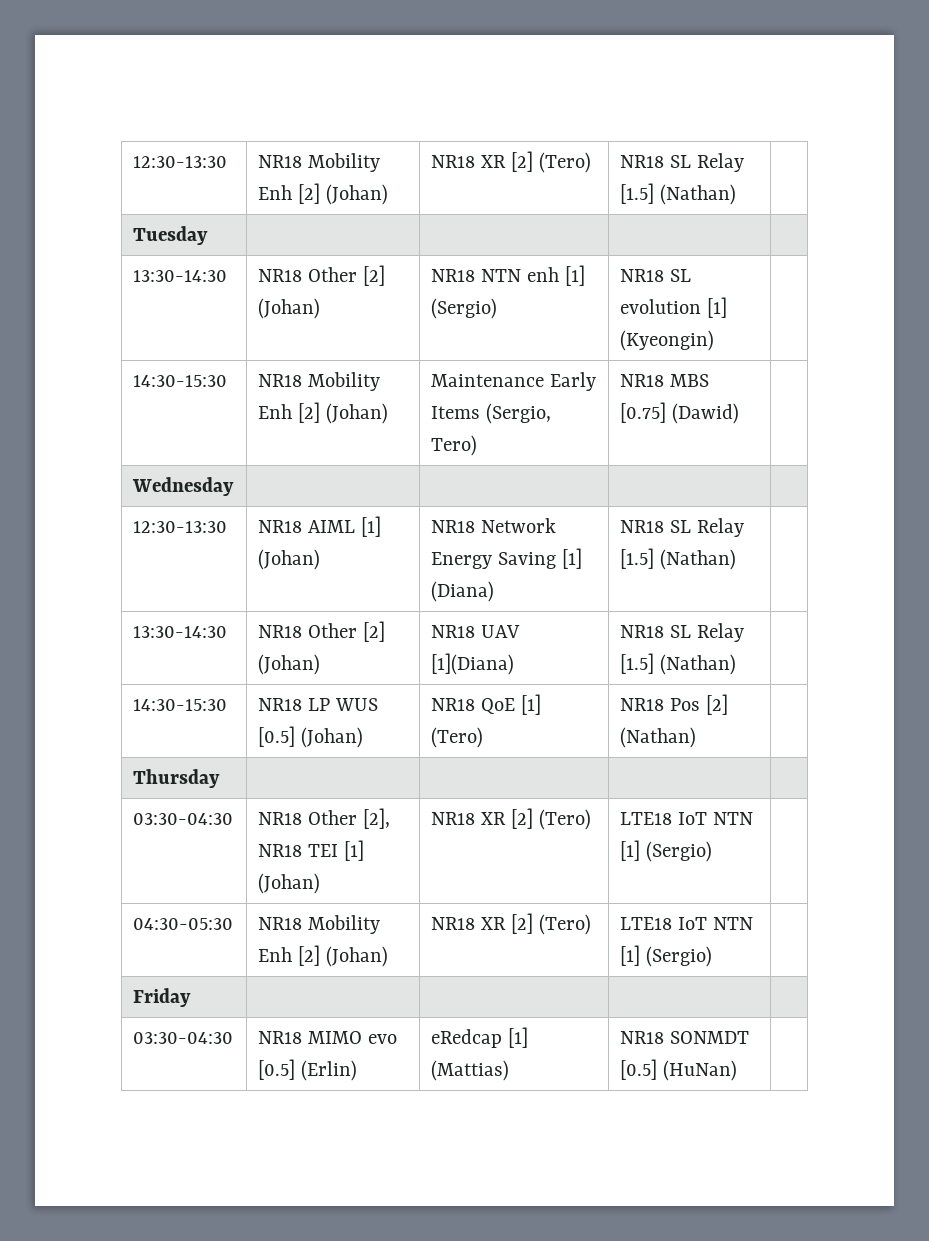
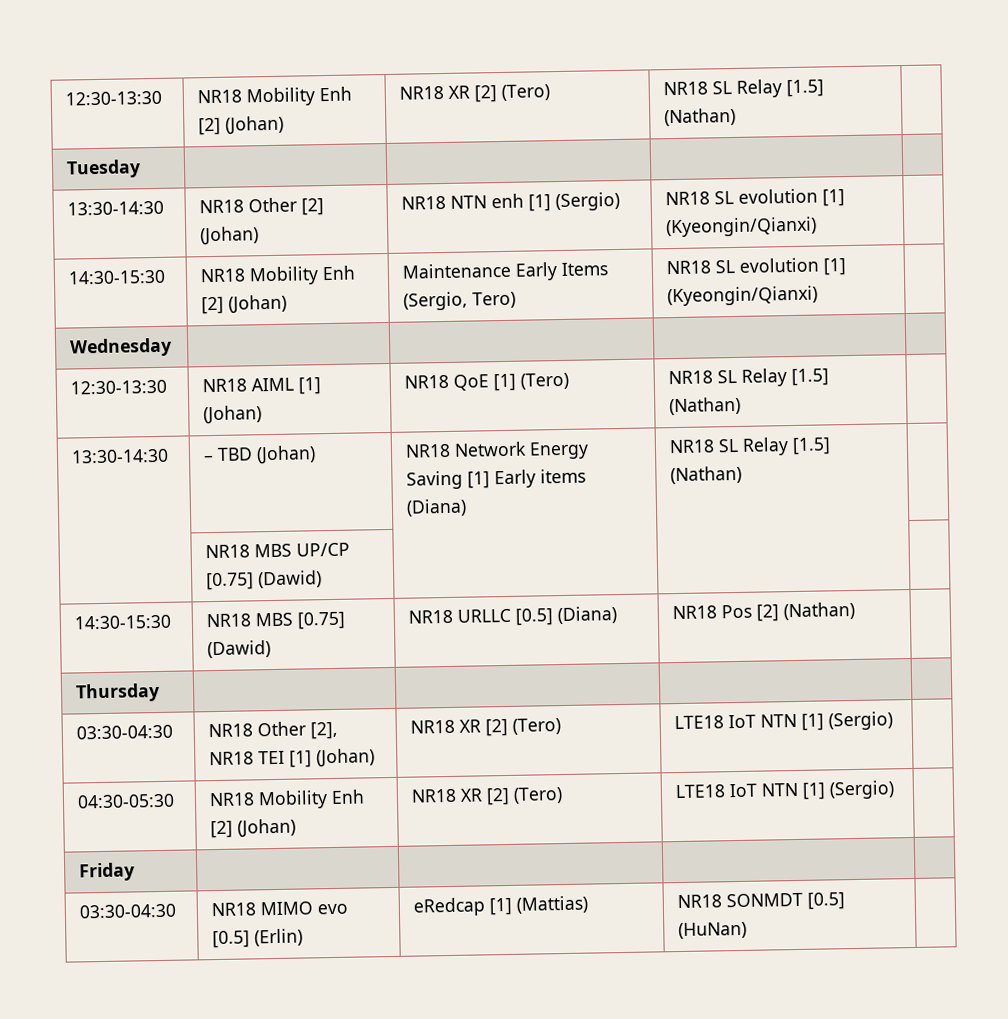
- 13:30-14:30 | NR18 Other [2] (Johan) | NR18 NTN enh [1] (Sergio) | NR18 SL evolution [1] (Kyeongin) |
+ 13:30-14:30 | NR18 Other [2] (Johan) | NR18 NTN enh [1] (Sergio) | NR18 SL evolution [1] (Kyeongin/Qianxi) |
- 14:30-15:30 | NR18 Mobility Enh [2] (Johan) | Maintenance Early Items (Sergio, Tero) | NR18 MBS [0.75] (Dawid) |
+ 14:30-15:30 | NR18 Mobility Enh [2] (Johan) | Maintenance Early Items (Sergio, Tero) | NR18 SL evolution [1] (Kyeongin/Qianxi) |
- 12:30-13:30 | NR18 AIML [1] (Johan) | NR18 Network Energy Saving [1] (Diana) | NR18 SL Relay [1.5] (Nathan) |
+ 12:30-13:30 | NR18 AIML [1] (Johan) | NR18 QoE [1] (Tero) | NR18 SL Relay [1.5] (Nathan) |
- 13:30-14:30 | NR18 Other [2] (Johan) | NR18 UAV [1](Diana) | NR18 SL Relay [1.5] (Nathan) |
- 14:30-15:30 | NR18 LP WUS [0.5] (Johan) | NR18 QoE [1] (Tero) | NR18 Pos [2] (Nathan) |
+ 13:30-14:30 | – TBD (Johan) | NR18 Network Energy Saving [1] Early items (Diana) | NR18 SL Relay [1.5] (Nathan) |
+ | NR18 MBS UP/CP [0.75] (Dawid) | | |
+ 14:30-15:30 | NR18 MBS [0.75] (Dawid) | NR18 URLLC [0.5] (Diana) | NR18 Pos [2] (Nathan) |

